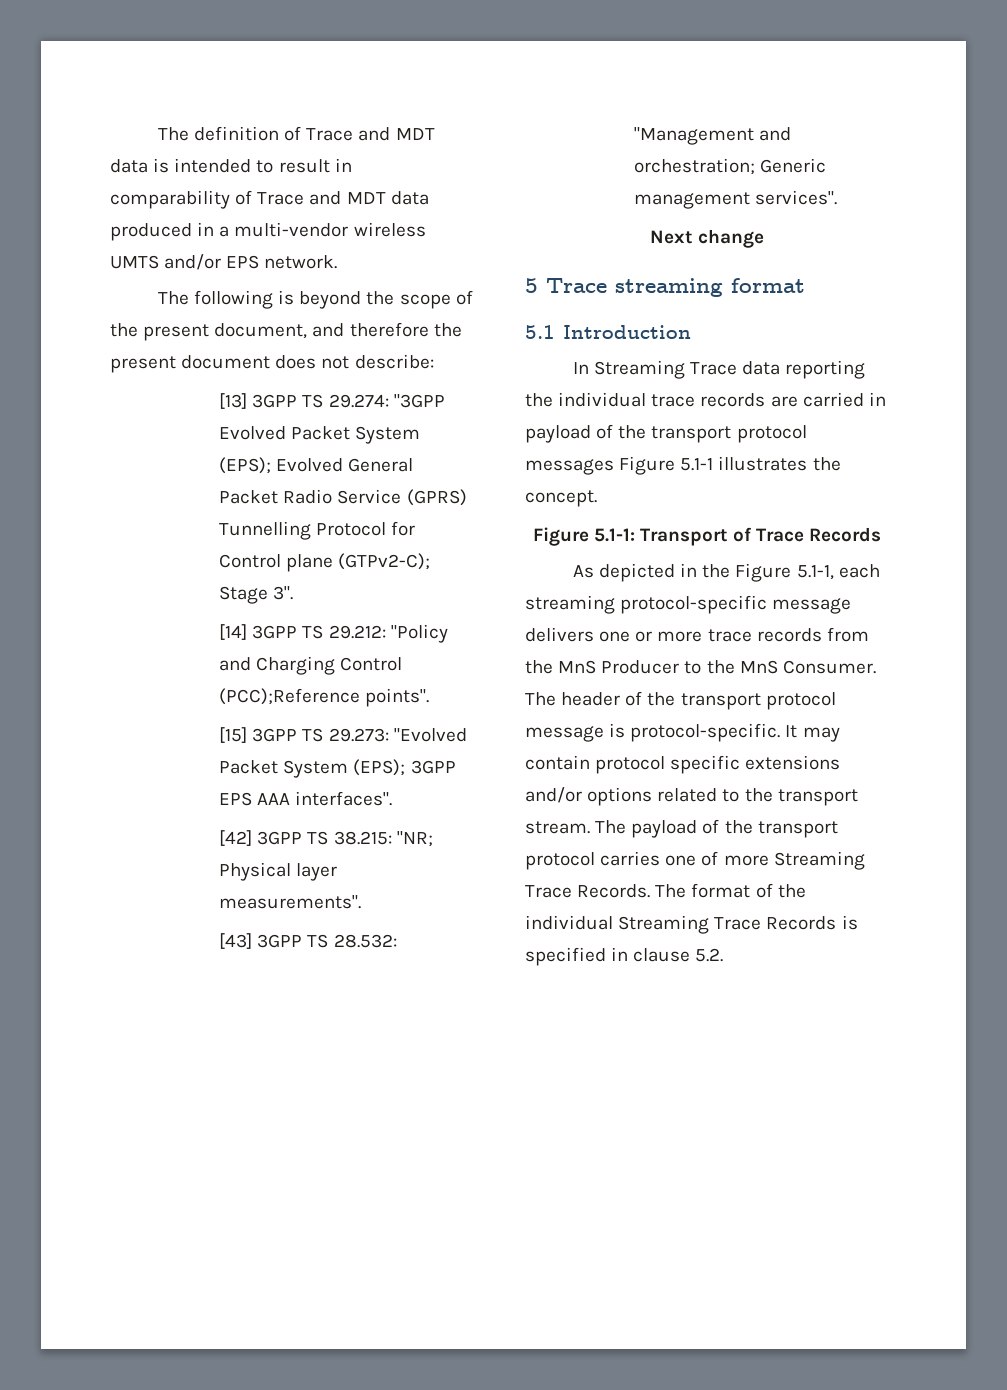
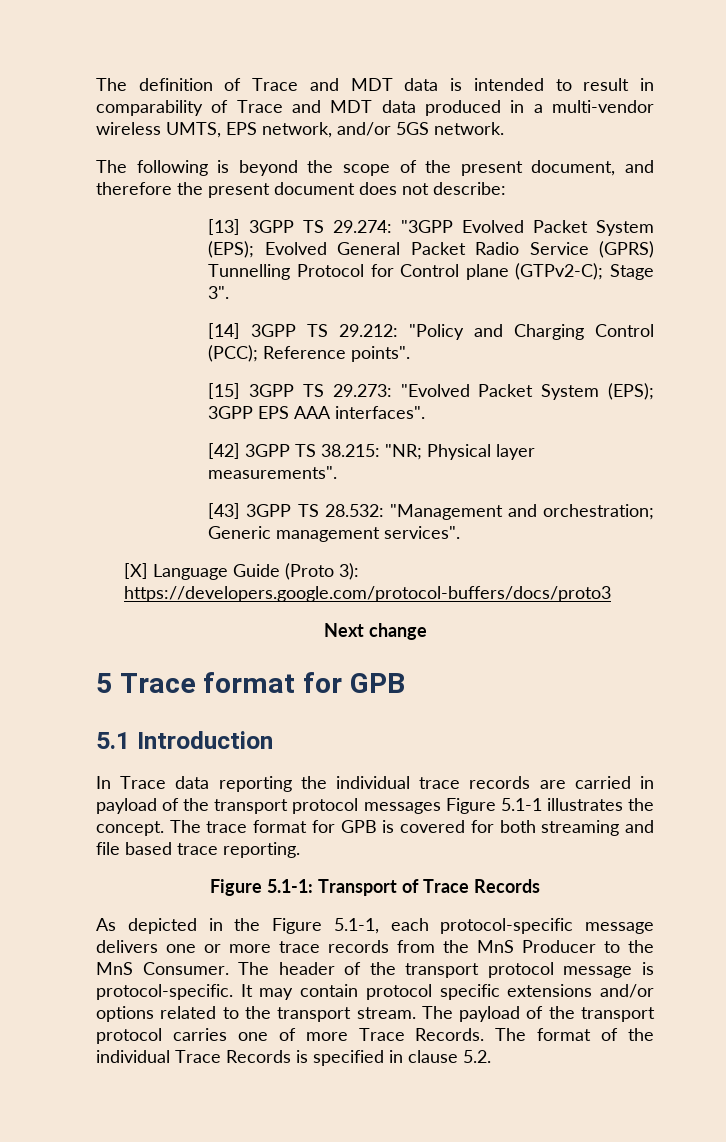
- The definition of Trace and MDT data is intended to result in comparability of Trace and MDT data produced in a multi-vendor wireless UMTS and/or EPS network.
+ The definition of Trace and MDT data is intended to result in comparability of Trace and MDT data produced in a multi-vendor wireless UMTS, EPS network, and/or 5GS network.
- [14] 3GPP TS 29.212: "Policy and Charging Control (PCC);Reference points".
+ [14] 3GPP TS 29.212: "Policy and Charging Control (PCC); Reference points".
+ [X] Language Guide (Proto 3): https://developers.google.com/protocol-buffers/docs/proto3
- 5 Trace streaming format
+ 5 Trace format for GPB
- In Streaming Trace data reporting the individual trace records are carried in payload of the transport protocol messages Figure 5.1-1 illustrates the concept.
+ In Trace data reporting the individual trace records are carried in payload of the transport protocol messages Figure 5.1-1 illustrates the concept. The trace format for GPB is covered for both streaming and file based trace reporting.
- As depicted in the Figure 5.1-1, each streaming protocol-specific message delivers one or more trace records from the MnS Producer to the MnS Consumer.
+ As depicted in the Figure 5.1-1, each protocol-specific message delivers one or more trace records from the MnS Producer to the MnS Consumer.
- The payload of the transport protocol carries one of more Streaming Trace Records.
+ The payload of the transport protocol carries one of more Trace Records.
- The format of the individual Streaming Trace Records is specified in clause 5.2.
+ The format of the individual Trace Records is specified in clause 5.2.

